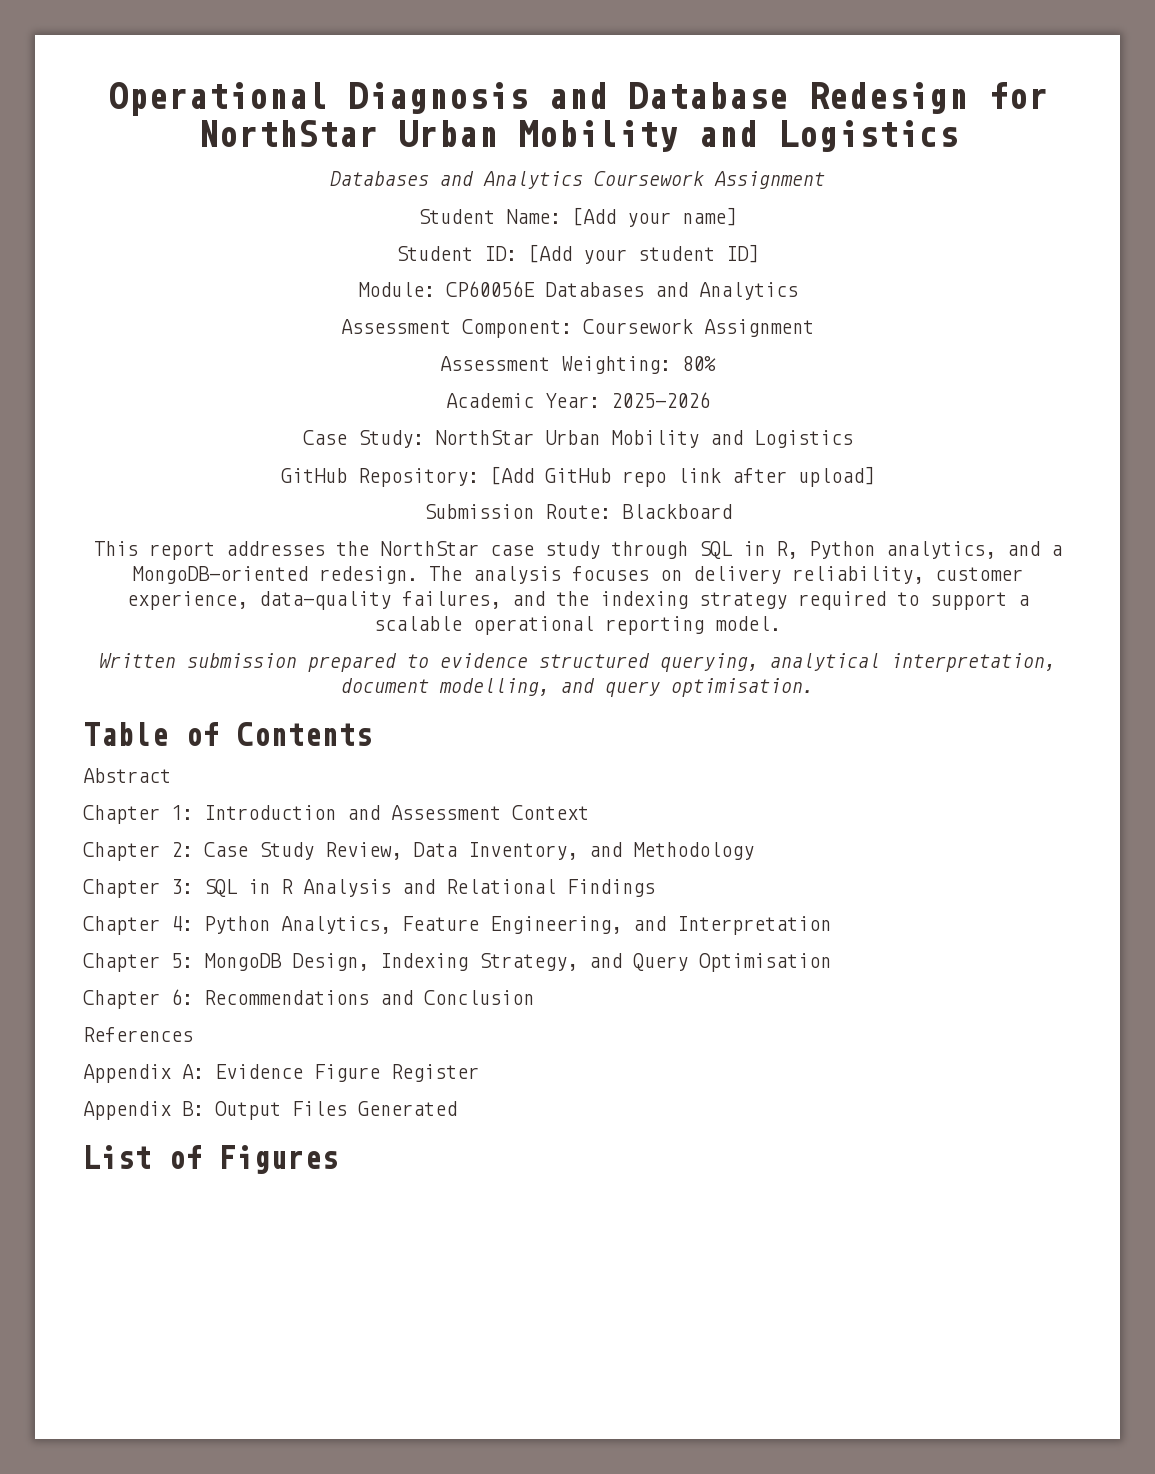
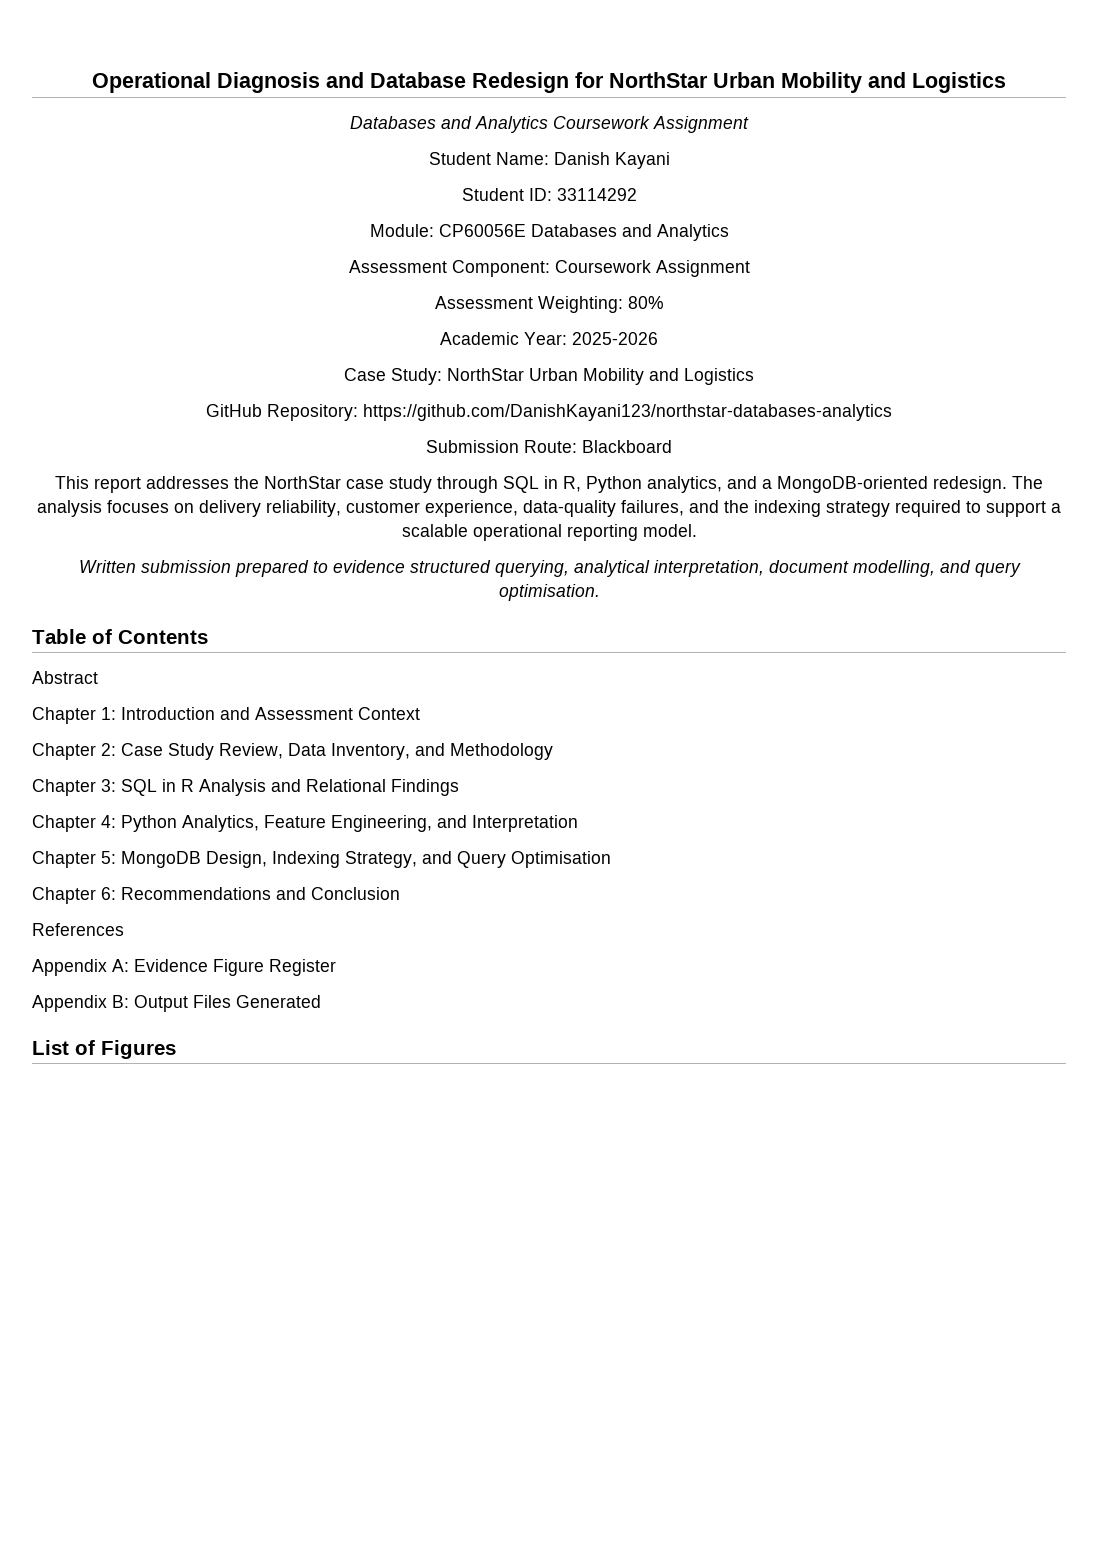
- Student Name: [Add your name]
+ Student Name: Danish Kayani
- Student ID: [Add your student ID]
+ Student ID: 33114292
- GitHub Repository: [Add GitHub repo link after upload]
+ GitHub Repository: https://github.com/DanishKayani123/northstar-databases-analytics

